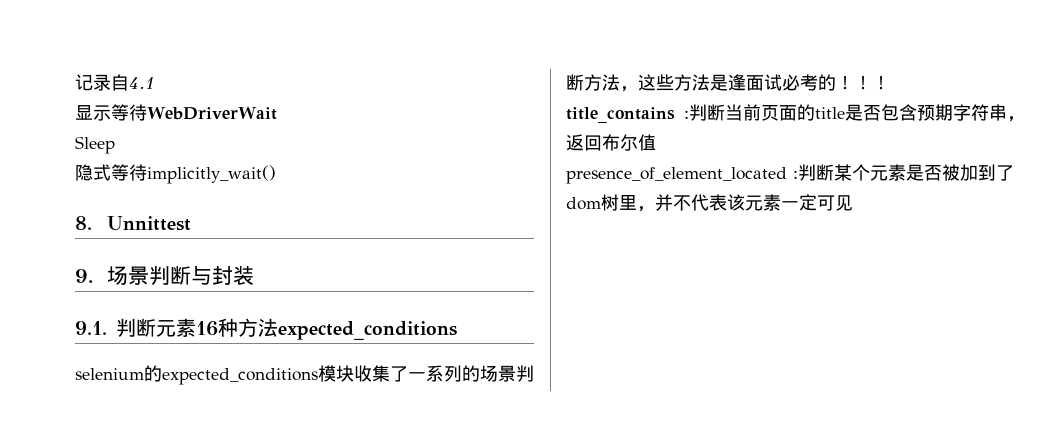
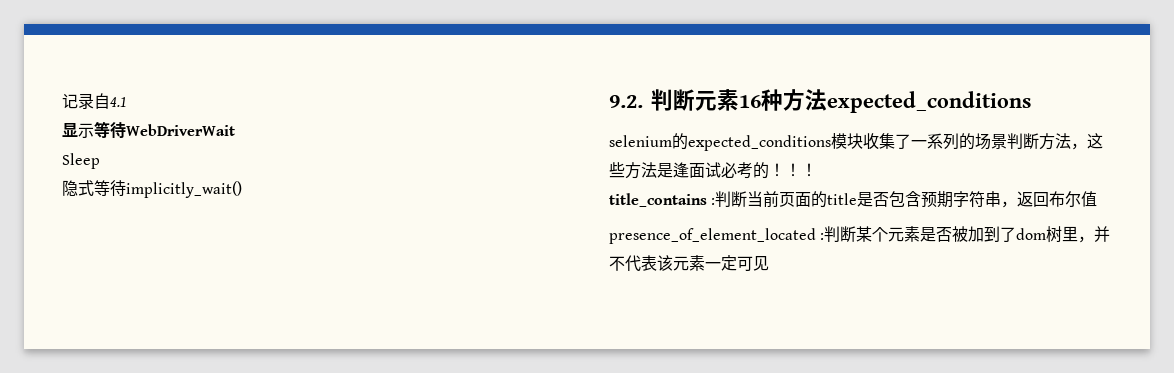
- 8. Unnittest
- 9.场景判断与封装
- 9.1.判断元素16种方法expected_conditions
+ 9.2.判断元素16种方法expected_conditions

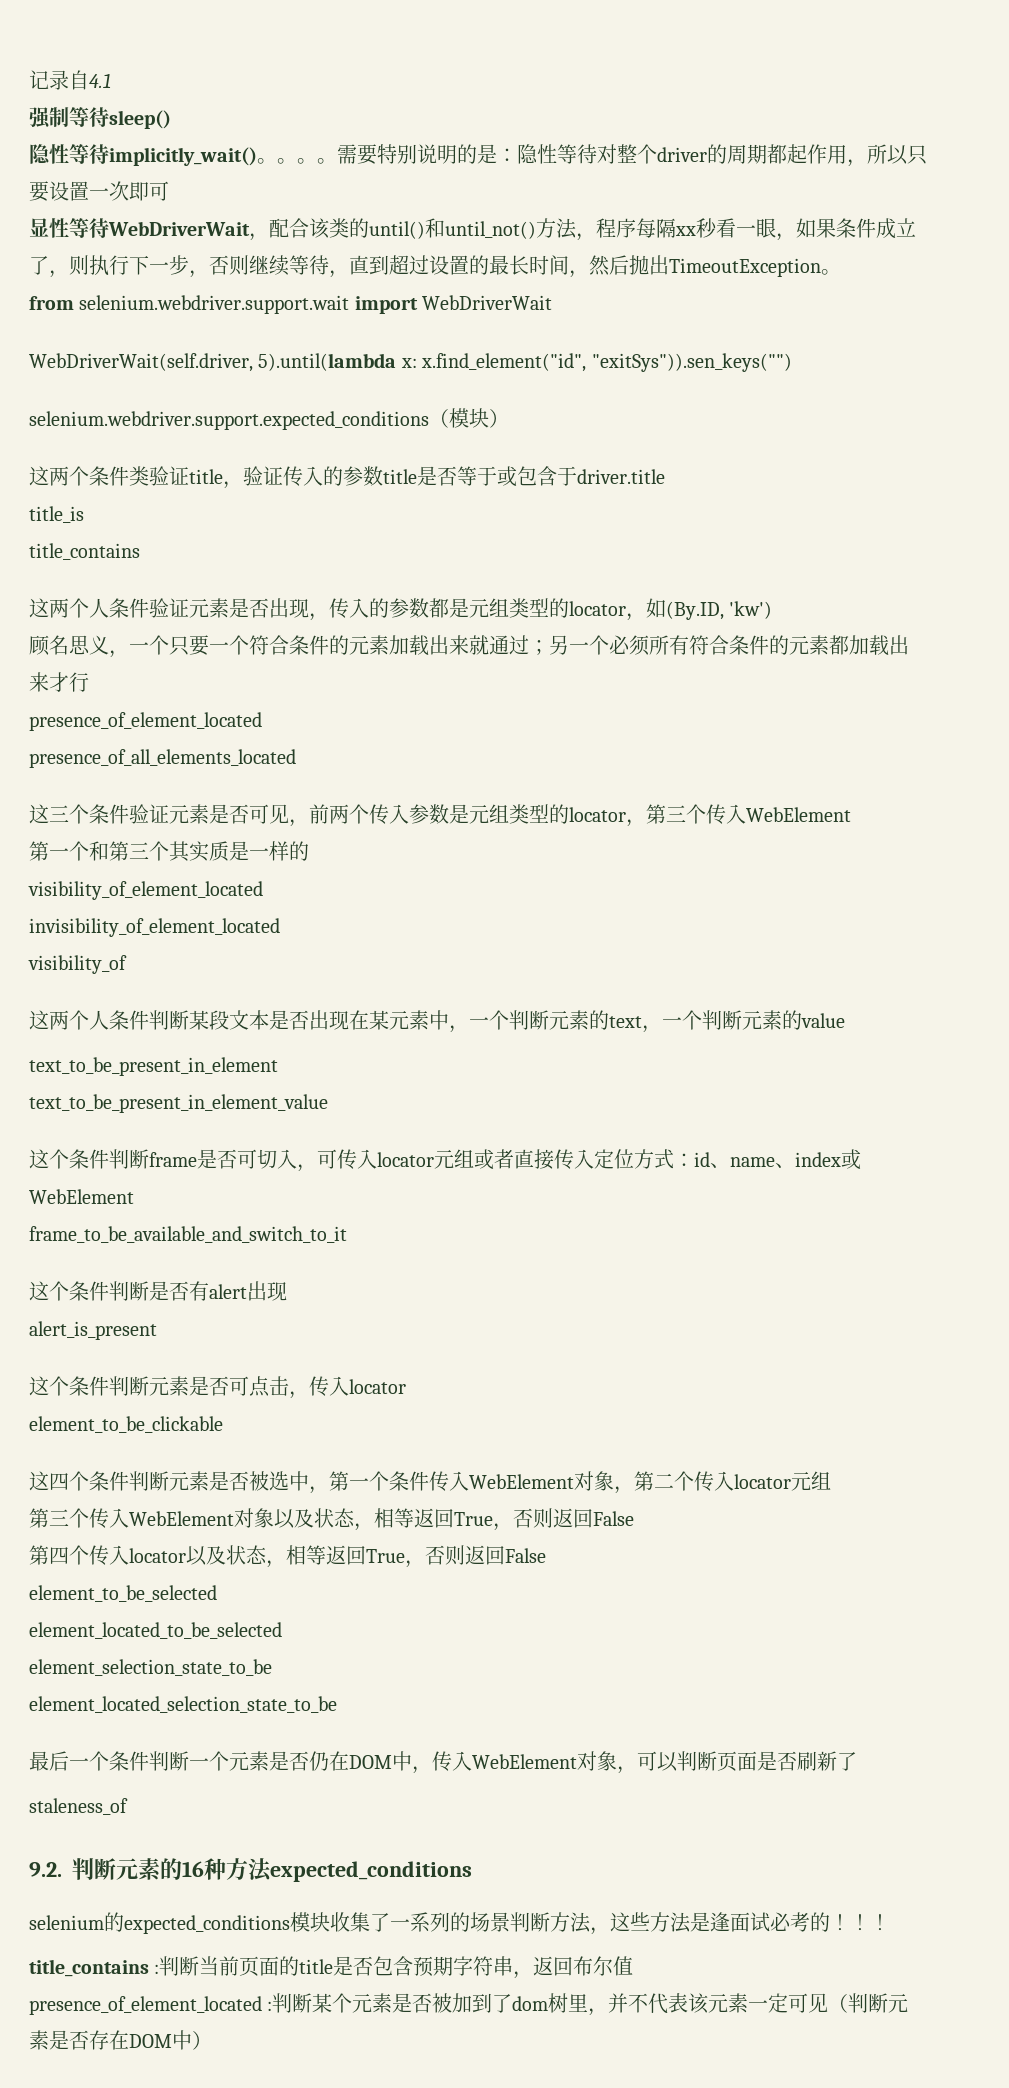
+ 强制等待sleep()
+ 隐性等待implicitly_wait()。。。。需要特别说明的是：隐性等待对整个driver的周期都起作用，所以只要设置一次即可
- 显示等待WebDriverWait
- Sleep
- 隐式等待implicitly_wait()
+ 显性等待WebDriverWait，配合该类的until()和until_not()方法，程序每隔xx秒看一眼，如果条件成立了，则执行下一步，否则继续等待，直到超过设置的最长时间，然后抛出TimeoutException。
+ from selenium.webdriver.support.wait import WebDriverWait
+ WebDriverWait(self.driver, 5).until(lambda x: x.find_element("id", "exitSys")).sen_keys("")
+ selenium.webdriver.support.expected_conditions（模块）
+ 这两个条件类验证title，验证传入的参数title是否等于或包含于driver.title
+ title_is
+ title_contains
+ 这两个人条件验证元素是否出现，传入的参数都是元组类型的locator，如(By.ID, 'kw')
+ 顾名思义，一个只要一个符合条件的元素加载出来就通过；另一个必须所有符合条件的元素都加载出来才行
+ presence_of_element_located
+ presence_of_all_elements_located
+ 这三个条件验证元素是否可见，前两个传入参数是元组类型的locator，第三个传入WebElement
+ 第一个和第三个其实质是一样的
+ visibility_of_element_located
+ invisibility_of_element_located
+ visibility_of
+ 这两个人条件判断某段文本是否出现在某元素中，一个判断元素的text，一个判断元素的value
+ text_to_be_present_in_element
+ text_to_be_present_in_element_value
+ 这个条件判断frame是否可切入，可传入locator元组或者直接传入定位方式：id、name、index或WebElement
+ frame_to_be_available_and_switch_to_it
+ 这个条件判断是否有alert出现
+ alert_is_present
+ 这个条件判断元素是否可点击，传入locator
+ element_to_be_clickable
+ 这四个条件判断元素是否被选中，第一个条件传入WebElement对象，第二个传入locator元组
+ 第三个传入WebElement对象以及状态，相等返回True，否则返回False
+ 第四个传入locator以及状态，相等返回True，否则返回False
+ element_to_be_selected
+ element_located_to_be_selected
+ element_selection_state_to_be
+ element_located_selection_state_to_be
+ 最后一个条件判断一个元素是否仍在DOM中，传入WebElement对象，可以判断页面是否刷新了
+ staleness_of
- 9.2.判断元素16种方法expected_conditions
+ 9.2.判断元素的16种方法expected_conditions
- presence_of_element_located :判断某个元素是否被加到了dom树里，并不代表该元素一定可见
+ presence_of_element_located :判断某个元素是否被加到了dom树里，并不代表该元素一定可见（判断元素是否存在DOM中）

